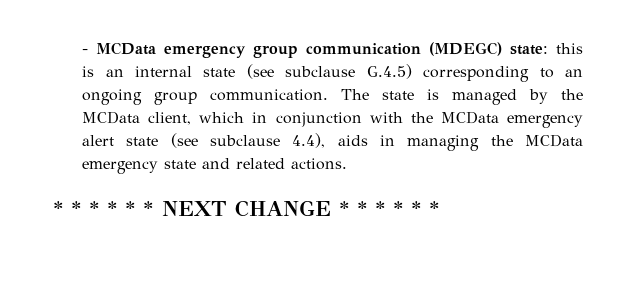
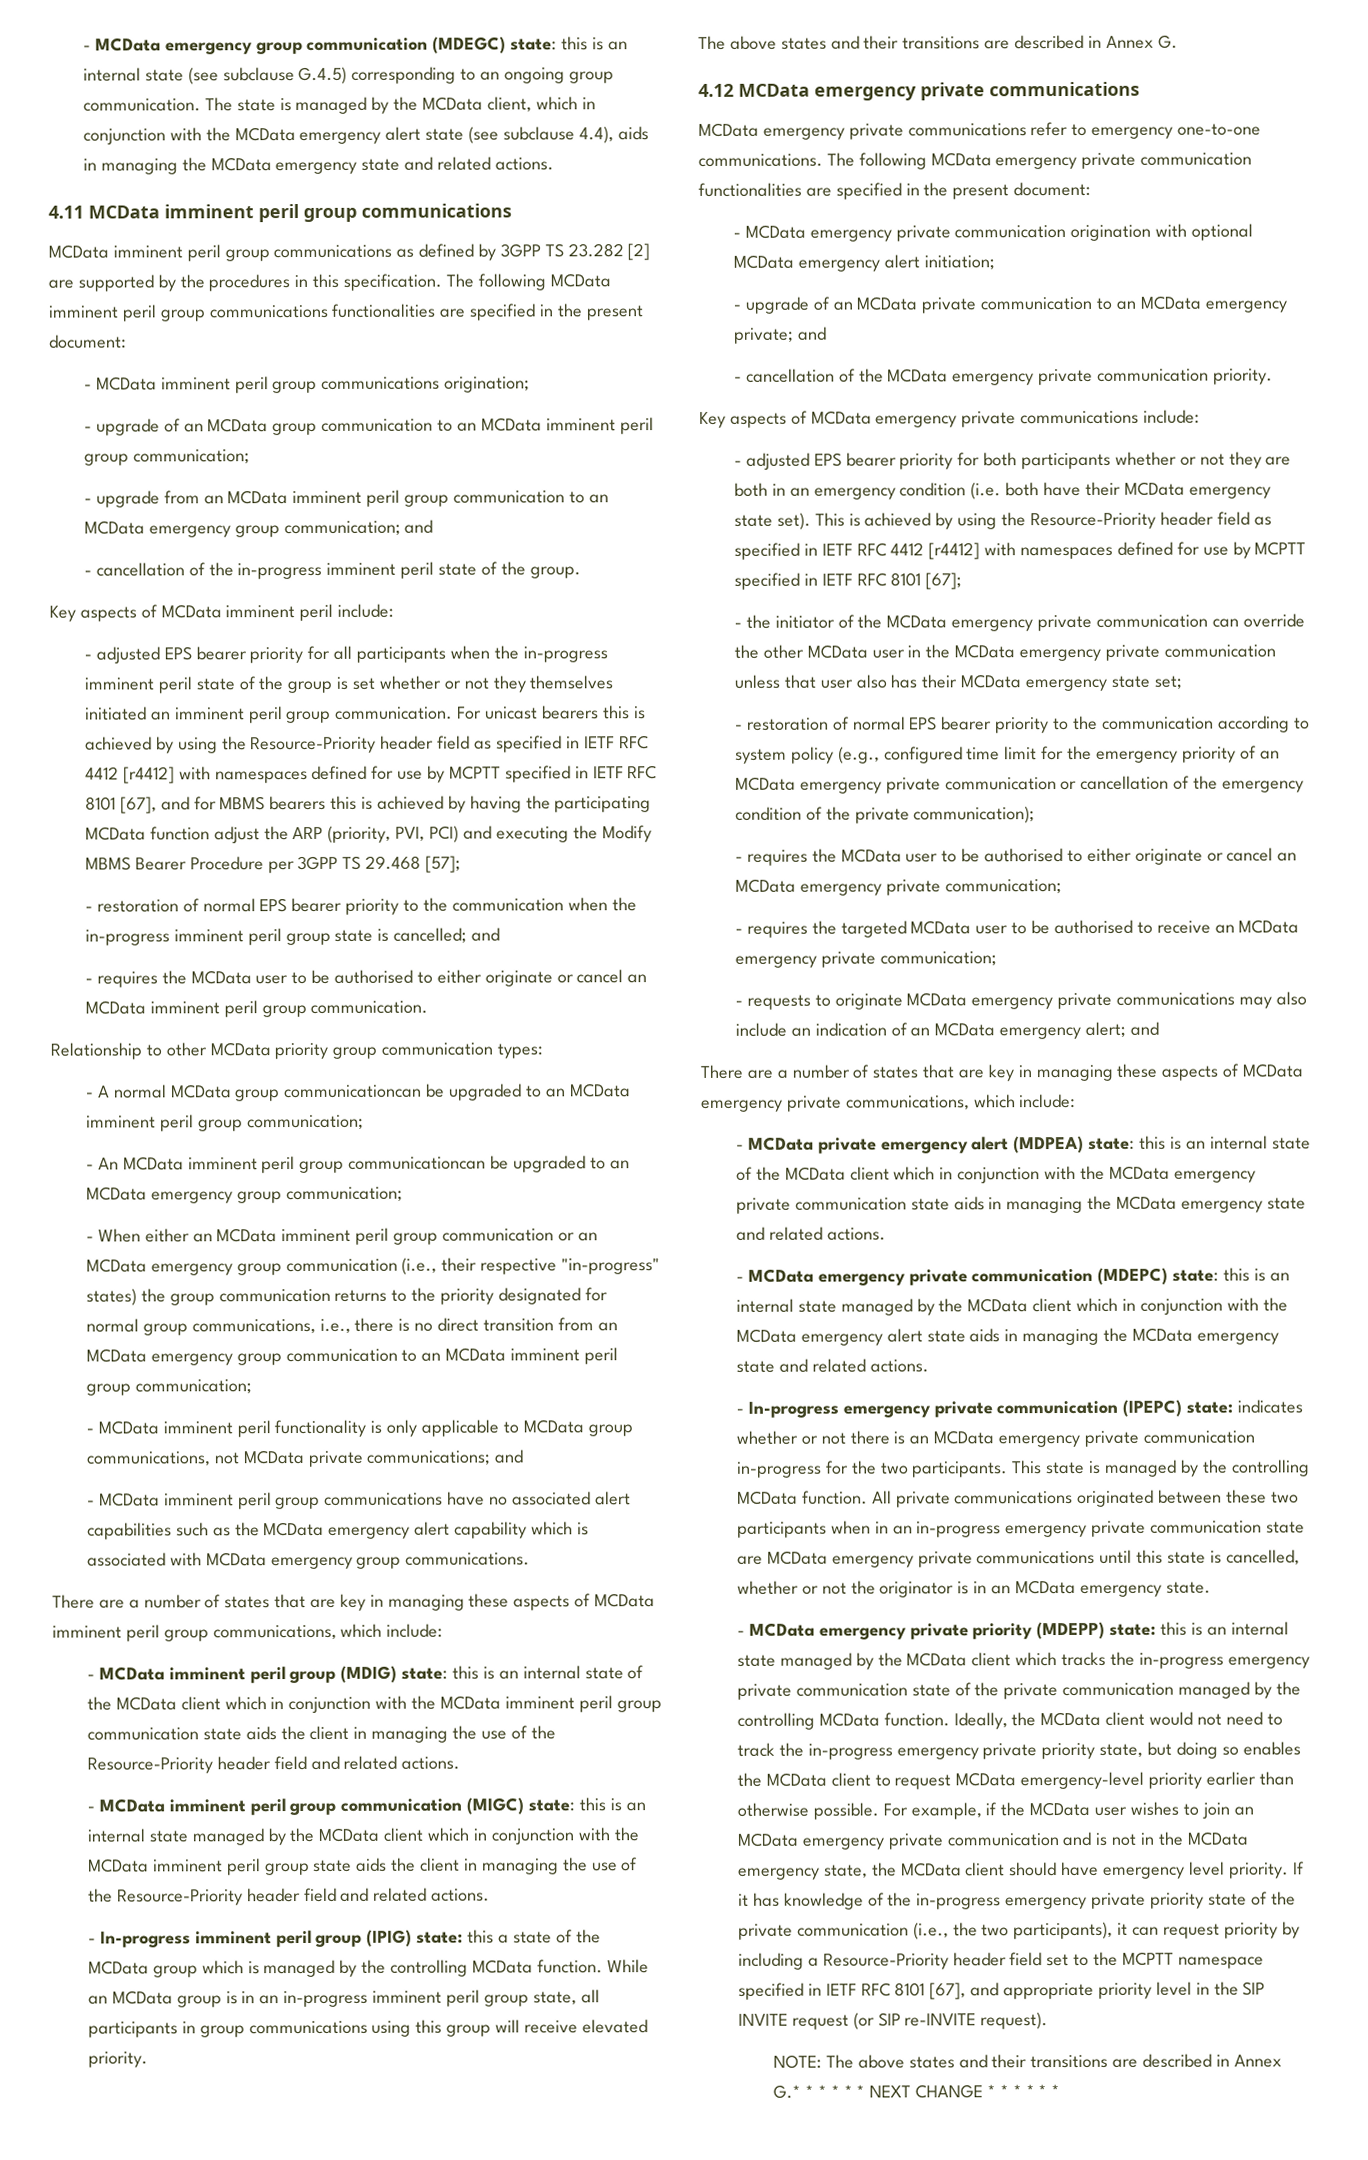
- * * * * * * NEXT CHANGE * * * * * *
+ 4.11 MCData imminent peril group communications
+ MCData imminent peril group communications as defined by 3GPP TS 23.282 [2] are supported by the procedures in this specification. The following MCData imminent peril group communications functionalities are specified in the present document:
+ - MCData imminent peril group communications origination;
+ - upgrade of an MCData group communication to an MCData imminent peril group communication;
+ - upgrade from an MCData imminent peril group communication to an MCData emergency group communication; and
+ - cancellation of the in-progress imminent peril state of the group.
+ Key aspects of MCData imminent peril include:
+ - adjusted EPS bearer priority for all participants when the in-progress imminent peril state of the group is set whether or not they themselves initiated an imminent peril group communication. For unicast bearers this is achieved by using the Resource-Priority header field as specified in IETF RFC 4412 [r4412] with namespaces defined for use by MCPTT specified in IETF RFC 8101 [67], and for MBMS bearers this is achieved by having the participating MCData function adjust the ARP (priority, PVI, PCI) and executing the Modify MBMS Bearer Procedure per 3GPP TS 29.468 [57];
+ - restoration of normal EPS bearer priority to the communication when the in-progress imminent peril group state is cancelled; and
+ - requires the MCData user to be authorised to either originate or cancel an MCData imminent peril group communication.
+ Relationship to other MCData priority group communication types:
+ - A normal MCData group communicationcan be upgraded to an MCData imminent peril group communication;
+ - An MCData imminent peril group communicationcan be upgraded to an MCData emergency group communication;
+ - When either an MCData imminent peril group communication or an MCData emergency group communication (i.e., their respective "in-progress" states) the group communication returns to the priority designated for normal group communications, i.e., there is no direct transition from an MCData emergency group communication to an MCData imminent peril group communication;
+ - MCData imminent peril functionality is only applicable to MCData group communications, not MCData private communications; and
+ - MCData imminent peril group communications have no associated alert capabilities such as the MCData emergency alert capability which is associated with MCData emergency group communications.
+ There are a number of states that are key in managing these aspects of MCData imminent peril group communications, which include:
+ - MCData imminent peril group (MDIG) state: this is an internal state of the MCData client which in conjunction with the MCData imminent peril group communication state aids the client in managing the use of the Resource-Priority header field and related actions.
+ - MCData imminent peril group communication (MIGC) state: this is an internal state managed by the MCData client which in conjunction with the MCData imminent peril group state aids the client in managing the use of the Resource-Priority header field and related actions.
+ - In-progress imminent peril group (IPIG) state: this a state of the MCData group which is managed by the controlling MCData function. While an MCData group is in an in-progress imminent peril group state, all participants in group communications using this group will receive elevated priority.
+ The above states and their transitions are described in Annex G.
+ 4.12 MCData emergency private communications
+ MCData emergency private communications refer to emergency one-to-one communications. The following MCData emergency private communication functionalities are specified in the present document:
+ - MCData emergency private communication origination with optional MCData emergency alert initiation;
+ - upgrade of an MCData private communication to an MCData emergency private; and
+ - cancellation of the MCData emergency private communication priority.
+ Key aspects of MCData emergency private communications include:
+ - adjusted EPS bearer priority for both participants whether or not they are both in an emergency condition (i.e. both have their MCData emergency state set). This is achieved by using the Resource-Priority header field as specified in IETF RFC 4412 [r4412] with namespaces defined for use by MCPTT specified in IETF RFC 8101 [67];
+ - the initiator of the MCData emergency private communication can override the other MCData user in the MCData emergency private communication unless that user also has their MCData emergency state set;
+ - restoration of normal EPS bearer priority to the communication according to system policy (e.g., configured time limit for the emergency priority of an MCData emergency private communication or cancellation of the emergency condition of the private communication);
+ - requires the MCData user to be authorised to either originate or cancel an MCData emergency private communication;
+ - requires the targeted MCData user to be authorised to receive an MCData emergency private communication;
+ - requests to originate MCData emergency private communications may also include an indication of an MCData emergency alert; and
+ There are a number of states that are key in managing these aspects of MCData emergency private communications, which include:
+ - MCData private emergency alert (MDPEA) state: this is an internal state of the MCData client which in conjunction with the MCData emergency private communication state aids in managing the MCData emergency state and related actions.
+ - MCData emergency private communication (MDEPC) state: this is an internal state managed by the MCData client which in conjunction with the MCData emergency alert state aids in managing the MCData emergency state and related actions.
+ - In-progress emergency private communication (IPEPC) state: indicates whether or not there is an MCData emergency private communication in-progress for the two participants. This state is managed by the controlling MCData function. All private communications originated between these two participants when in an in-progress emergency private communication state are MCData emergency private communications until this state is cancelled, whether or not the originator is in an MCData emergency state.
+ - MCData emergency private priority (MDEPP) state: this is an internal state managed by the MCData client which tracks the in-progress emergency private communication state of the private communication managed by the controlling MCData function. Ideally, the MCData client would not need to track the in-progress emergency private priority state, but doing so enables the MCData client to request MCData emergency-level priority earlier than otherwise possible. For example, if the MCData user wishes to join an MCData emergency private communication and is not in the MCData emergency state, the MCData client should have emergency level priority. If it has knowledge of the in-progress emergency private priority state of the private communication (i.e., the two participants), it can request priority by including a Resource-Priority header field set to the MCPTT namespace specified in IETF RFC 8101 [67], and appropriate priority level in the SIP INVITE request (or SIP re-INVITE request).
+ NOTE: The above states and their transitions are described in Annex G.* * * * * * NEXT CHANGE * * * * * *

